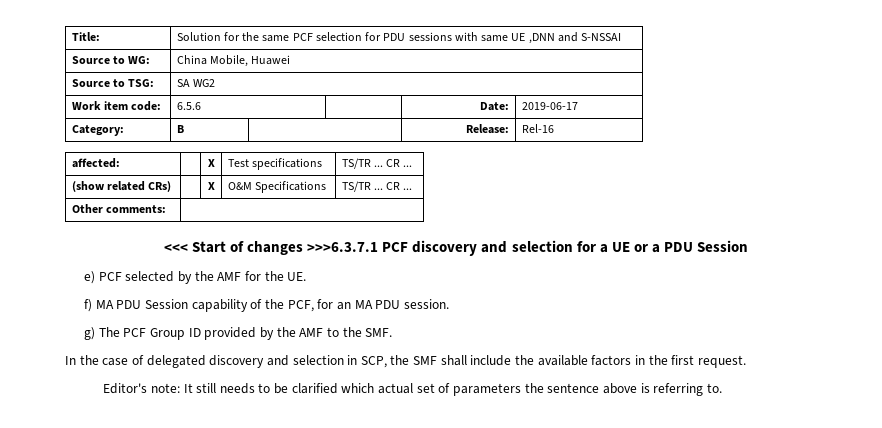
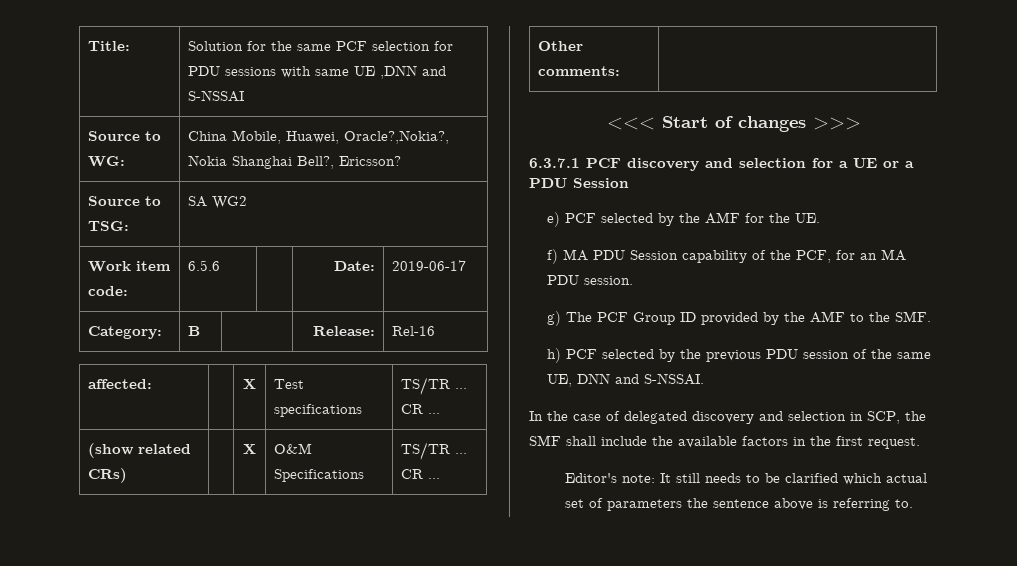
- Source to WG: | China Mobile, Huawei
+ Source to WG: | China Mobile, Huawei, Oracle?,Nokia?, Nokia Shanghai Bell?, Ericsson?
- <<< Start of changes >>>6.3.7.1 PCF discovery and selection for a UE or a PDU Session
+ <<< Start of changes >>>
+ 6.3.7.1 PCF discovery and selection for a UE or a PDU Session
+ h) PCF selected by the previous PDU session of the same UE, DNN and S-NSSAI.

